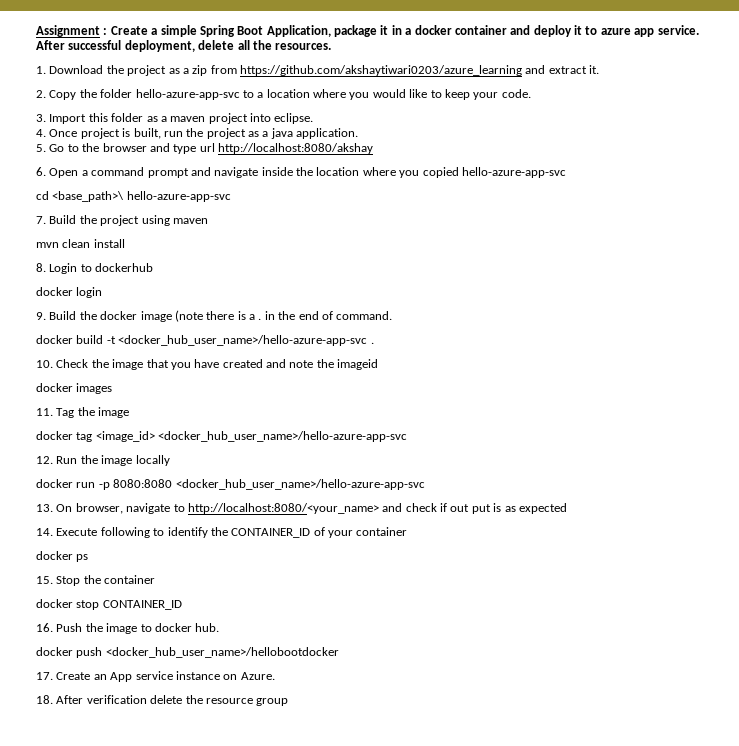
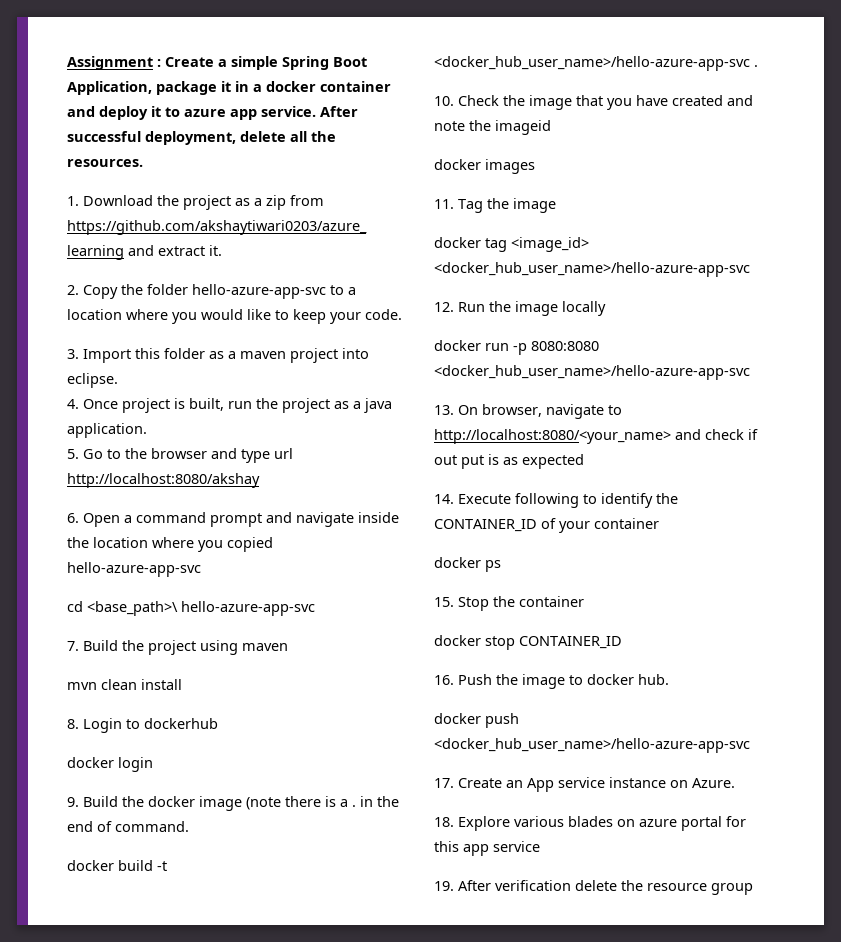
- docker push <docker_hub_user_name>/hellobootdocker
+ docker push <docker_hub_user_name>/hello-azure-app-svc
- 18. After verification delete the resource group
+ 18. Explore various blades on azure portal for this app service
+ 19. After verification delete the resource group

